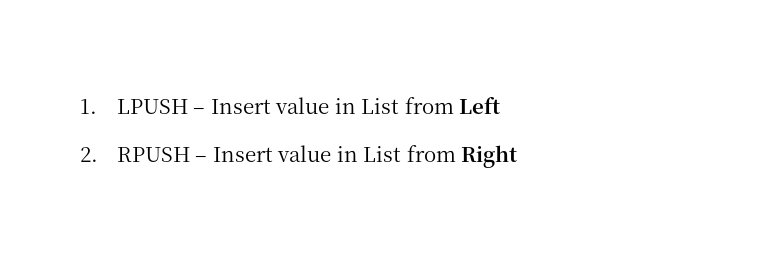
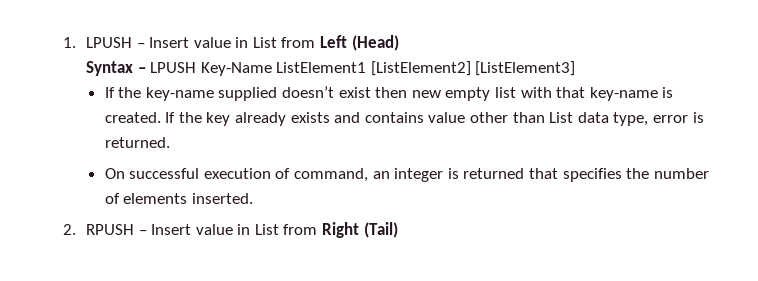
- 1. LPUSH – Insert value in List from Left
+ 1. LPUSH – Insert value in List from Left (Head)
+ Syntax – LPUSH Key-Name ListElement1 [ListElement2] [ListElement3]
+ If the key-name supplied doesn’t exist then new empty list with that key-name is created. If the key already exists and contains value other than List data type, error is returned.
+ On successful execution of command, an integer is returned that specifies the number of elements inserted.
- 2. RPUSH – Insert value in List from Right
+ 2. RPUSH – Insert value in List from Right (Tail)

